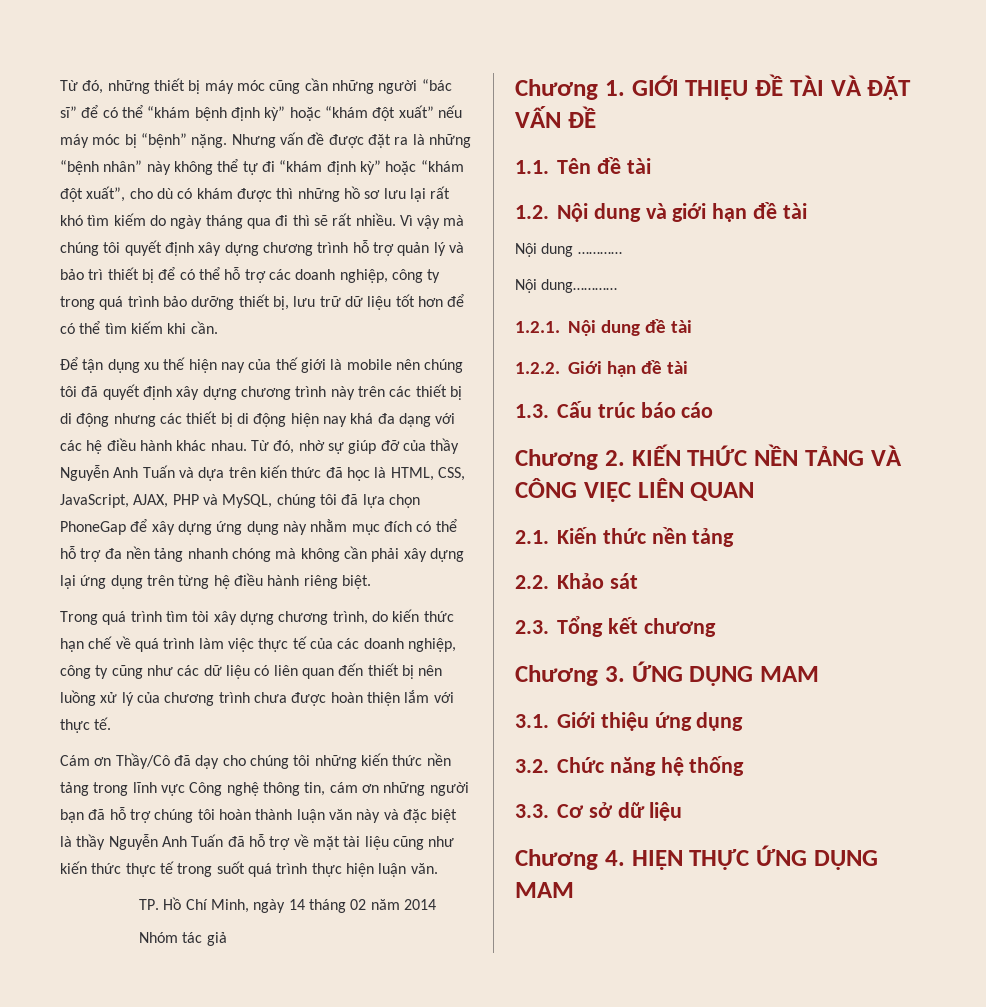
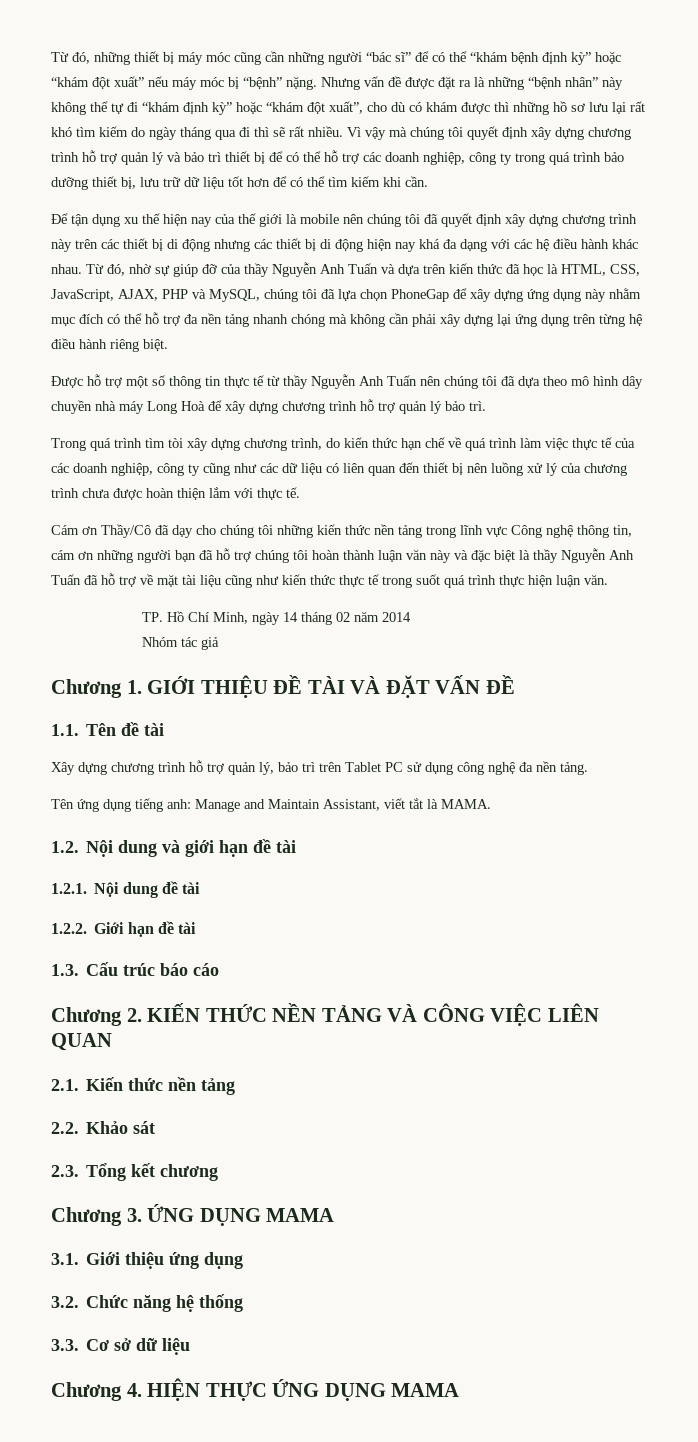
+ Được hỗ trợ một số thông tin thực tế từ thầy Nguyễn Anh Tuấn nên chúng tôi đã dựa theo mô hình dây chuyền nhà máy Long Hoà để xây dựng chương trình hỗ trợ quản lý bảo trì.
+ Xây dựng chương trình hỗ trợ quản lý, bảo trì trên Tablet PC sử dụng công nghệ đa nền tảng.
+ Tên ứng dụng tiếng anh: Manage and Maintain Assistant, viết tắt là MAMA.
- Nội dung …………
- Nội dung…………
- Chương 3. ỨNG DỤNG MAM
+ Chương 3. ỨNG DỤNG MAMA
- Chương 4. HIỆN THỰC ỨNG DỤNG MAM
+ Chương 4. HIỆN THỰC ỨNG DỤNG MAMA

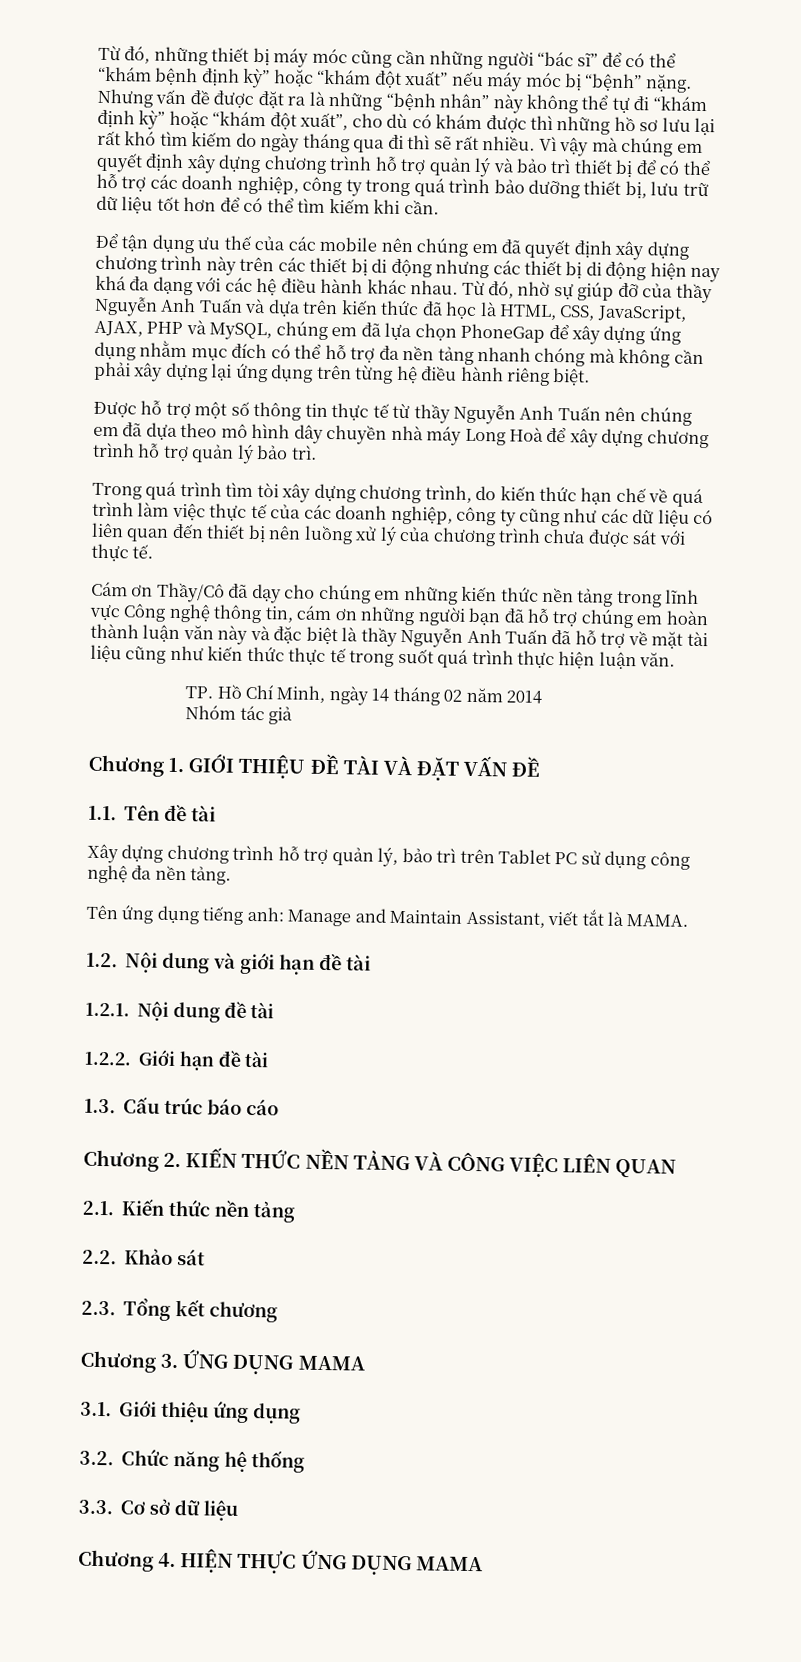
- Vì vậy mà chúng tôi quyết định xây dựng chương trình hỗ trợ quản lý và bảo trì thiết bị để có thể hỗ trợ các doanh nghiệp, công ty trong quá trình bảo dưỡng thiết bị, lưu trữ dữ liệu tốt hơn để có thể tìm kiếm khi cần.
+ Vì vậy mà chúng em quyết định xây dựng chương trình hỗ trợ quản lý và bảo trì thiết bị để có thể hỗ trợ các doanh nghiệp, công ty trong quá trình bảo dưỡng thiết bị, lưu trữ dữ liệu tốt hơn để có thể tìm kiếm khi cần.
- Để tận dụng xu thế hiện nay của thế giới là mobile nên chúng tôi đã quyết định xây dựng chương trình này trên các thiết bị di động nhưng các thiết bị di động hiện nay khá đa dạng với các hệ điều hành khác nhau.
+ Để tận dụng ưu thế của các mobile nên chúng em đã quyết định xây dựng chương trình này trên các thiết bị di động nhưng các thiết bị di động hiện nay khá đa dạng với các hệ điều hành khác nhau.
- Từ đó, nhờ sự giúp đỡ của thầy Nguyễn Anh Tuấn và dựa trên kiến thức đã học là HTML, CSS, JavaScript, AJAX, PHP và MySQL, chúng tôi đã lựa chọn PhoneGap để xây dựng ứng dụng này nhằm mục đích có thể hỗ trợ đa nền tảng nhanh chóng mà không cần phải xây dựng lại ứng dụng trên từng hệ điều hành riêng biệt.
+ Từ đó, nhờ sự giúp đỡ của thầy Nguyễn Anh Tuấn và dựa trên kiến thức đã học là HTML, CSS, JavaScript, AJAX, PHP và MySQL, chúng em đã lựa chọn PhoneGap để xây dựng ứng dụng nhằm mục đích có thể hỗ trợ đa nền tảng nhanh chóng mà không cần phải xây dựng lại ứng dụng trên từng hệ điều hành riêng biệt.
- Được hỗ trợ một số thông tin thực tế từ thầy Nguyễn Anh Tuấn nên chúng tôi đã dựa theo mô hình dây chuyền nhà máy Long Hoà để xây dựng chương trình hỗ trợ quản lý bảo trì.
+ Được hỗ trợ một số thông tin thực tế từ thầy Nguyễn Anh Tuấn nên chúng em đã dựa theo mô hình dây chuyền nhà máy Long Hoà để xây dựng chương trình hỗ trợ quản lý bảo trì.
- Trong quá trình tìm tòi xây dựng chương trình, do kiến thức hạn chế về quá trình làm việc thực tế của các doanh nghiệp, công ty cũng như các dữ liệu có liên quan đến thiết bị nên luồng xử lý của chương trình chưa được hoàn thiện lắm với thực tế.
+ Trong quá trình tìm tòi xây dựng chương trình, do kiến thức hạn chế về quá trình làm việc thực tế của các doanh nghiệp, công ty cũng như các dữ liệu có liên quan đến thiết bị nên luồng xử lý của chương trình chưa được sát với thực tế.
- Cám ơn Thầy/Cô đã dạy cho chúng tôi những kiến thức nền tảng trong lĩnh vực Công nghệ thông tin, cám ơn những người bạn đã hỗ trợ chúng tôi hoàn thành luận văn này và đặc biệt là thầy Nguyễn Anh Tuấn đã hỗ trợ về mặt tài liệu cũng như kiến thức thực tế trong suốt quá trình thực hiện luận văn.
+ Cám ơn Thầy/Cô đã dạy cho chúng em những kiến thức nền tảng trong lĩnh vực Công nghệ thông tin, cám ơn những người bạn đã hỗ trợ chúng em hoàn thành luận văn này và đặc biệt là thầy Nguyễn Anh Tuấn đã hỗ trợ về mặt tài liệu cũng như kiến thức thực tế trong suốt quá trình thực hiện luận văn.

